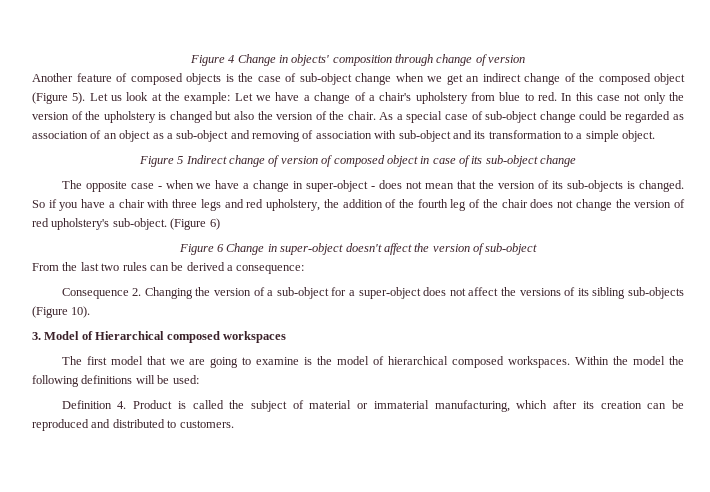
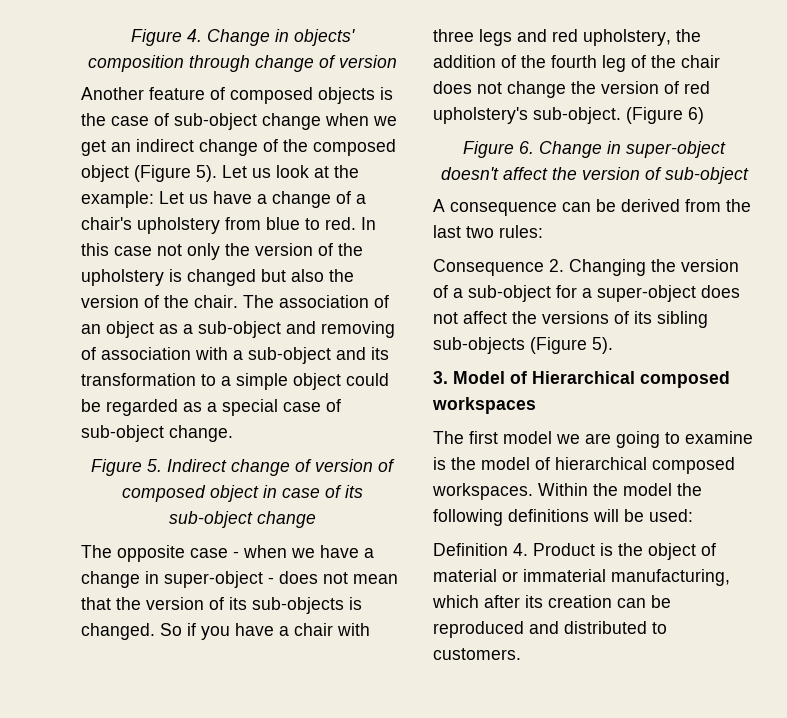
- Figure 4 Change in objects' composition through change of version
+ Figure 4. Change in objects' composition through change of version
- Let us look at the example: Let we have a change of a chair's upholstery from blue to red.
+ Let us look at the example: Let us have a change of a chair's upholstery from blue to red.
- As a special case of sub-object change could be regarded as association of an object as a sub-object and removing of association with sub-object and its transformation to a simple object.
- Figure 5 Indirect change of version of composed object in case of its sub-object change
+ The association of an object as a sub-object and removing of association with a sub-object and its transformation to a simple object could be regarded as a special case of sub-object change.
+ Figure 5. Indirect change of version of composed object in case of its sub-object change
- Figure 6 Change in super-object doesn't affect the version of sub-object
+ Figure 6. Change in super-object doesn't affect the version of sub-object
- From the last two rules can be derived a consequence:
+ A consequence can be derived from the last two rules:
- Consequence 2. Changing the version of a sub-object for a super-object does not affect the versions of its sibling sub-objects (Figure 10).
+ Consequence 2. Changing the version of a sub-object for a super-object does not affect the versions of its sibling sub-objects (Figure 5).
- The first model that we are going to examine is the model of hierarchical composed workspaces.
+ The first model we are going to examine is the model of hierarchical composed workspaces.
- Definition 4. Product is called the subject of material or immaterial manufacturing, which after its creation can be reproduced and distributed to customers.
+ Definition 4. Product is the object of material or immaterial manufacturing, which after its creation can be reproduced and distributed to customers.

